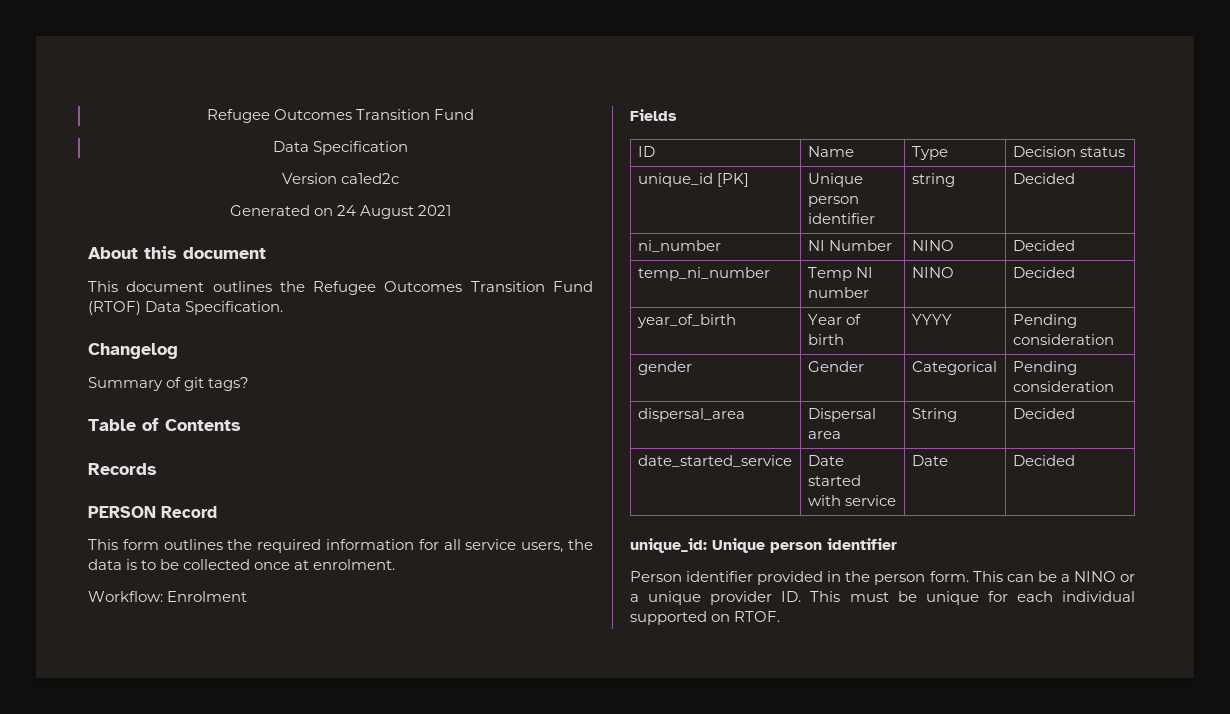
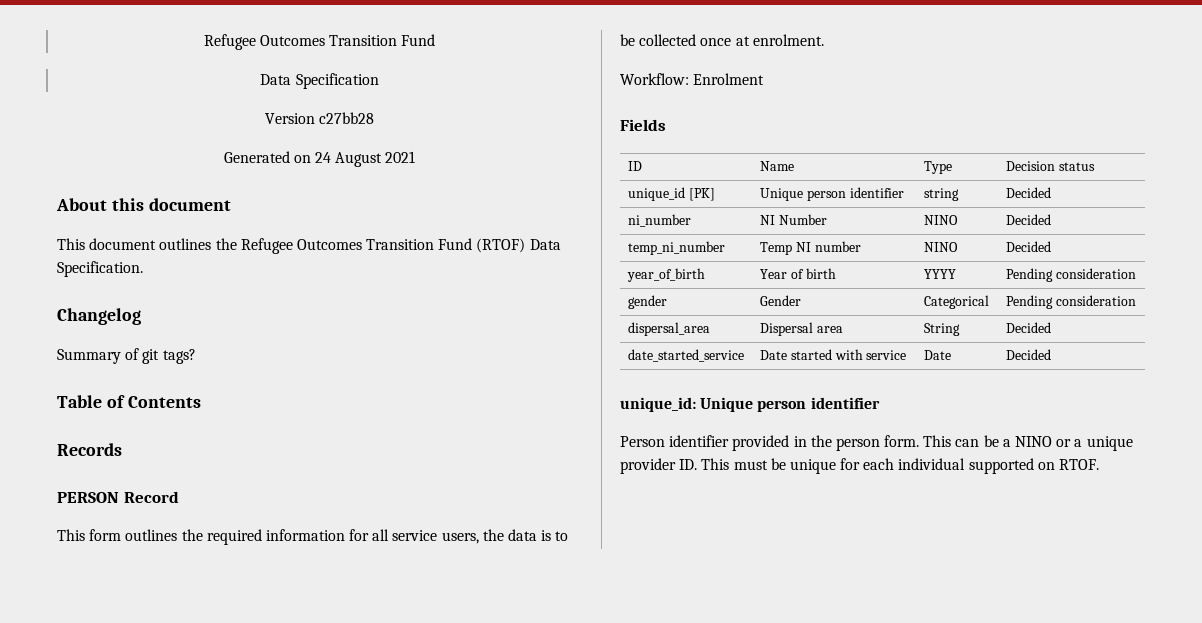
- Version ca1ed2c
+ Version c27bb28

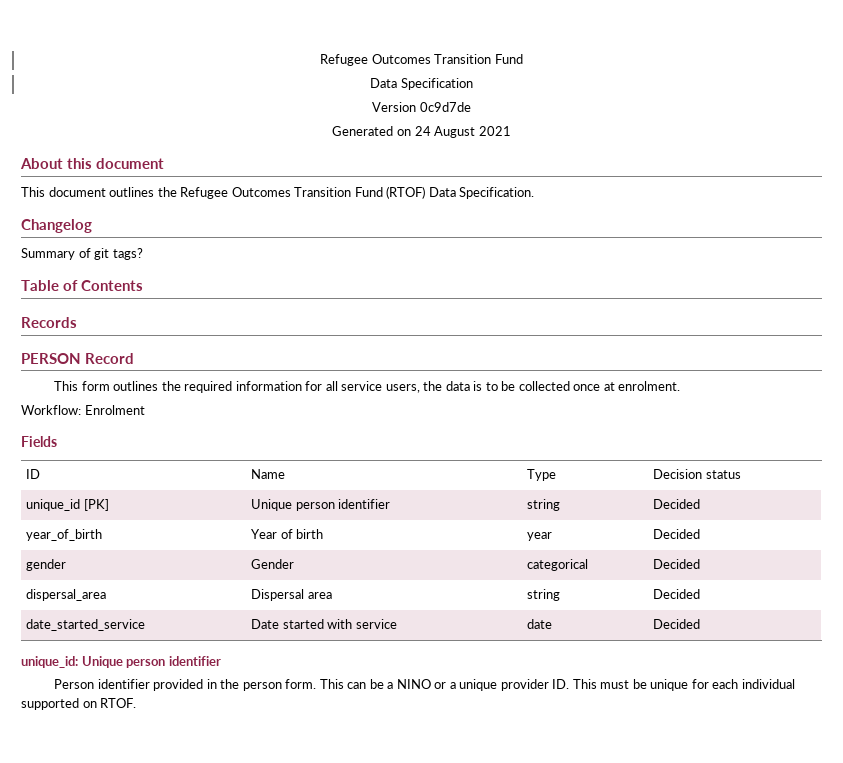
- Version c27bb28
+ Version 0c9d7de
- ni_number | NI Number | NINO | Decided
- temp_ni_number | Temp NI number | NINO | Decided
- year_of_birth | Year of birth | YYYY | Pending consideration
+ year_of_birth | Year of birth | year | Decided
- gender | Gender | Categorical | Pending consideration
+ gender | Gender | categorical | Decided
- dispersal_area | Dispersal area | String | Decided
+ dispersal_area | Dispersal area | string | Decided
- date_started_service | Date started with service | Date | Decided
+ date_started_service | Date started with service | date | Decided

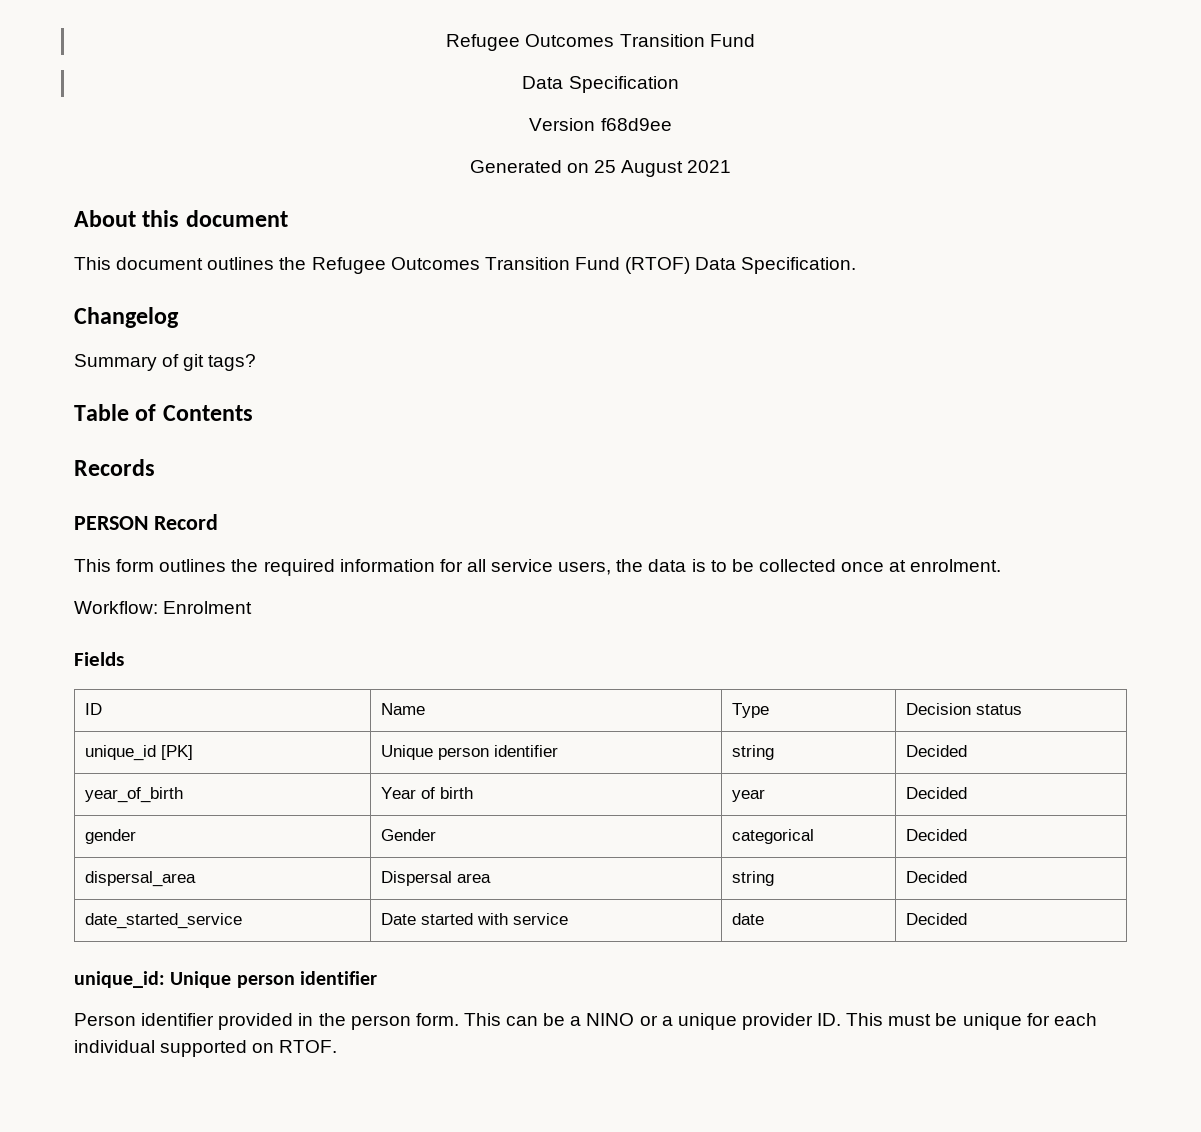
- Version 0c9d7de
+ Version f68d9ee
- Generated on 24 August 2021
+ Generated on 25 August 2021

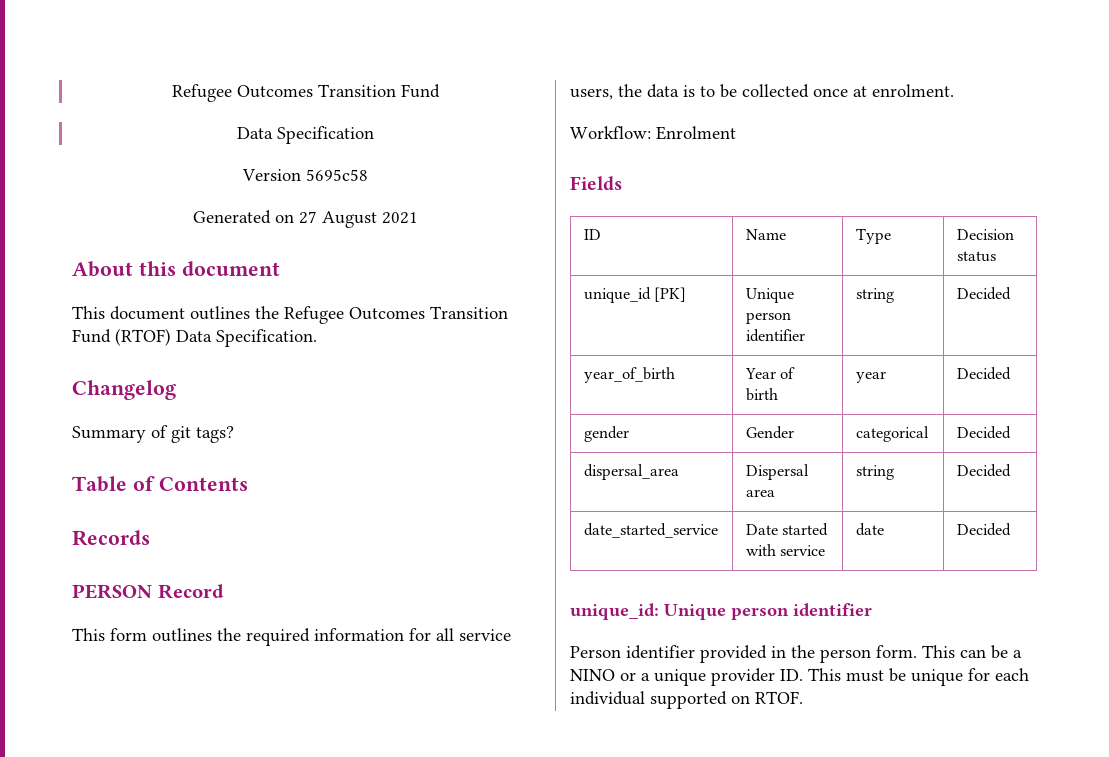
- Version f68d9ee
+ Version 5695c58
- Generated on 25 August 2021
+ Generated on 27 August 2021

